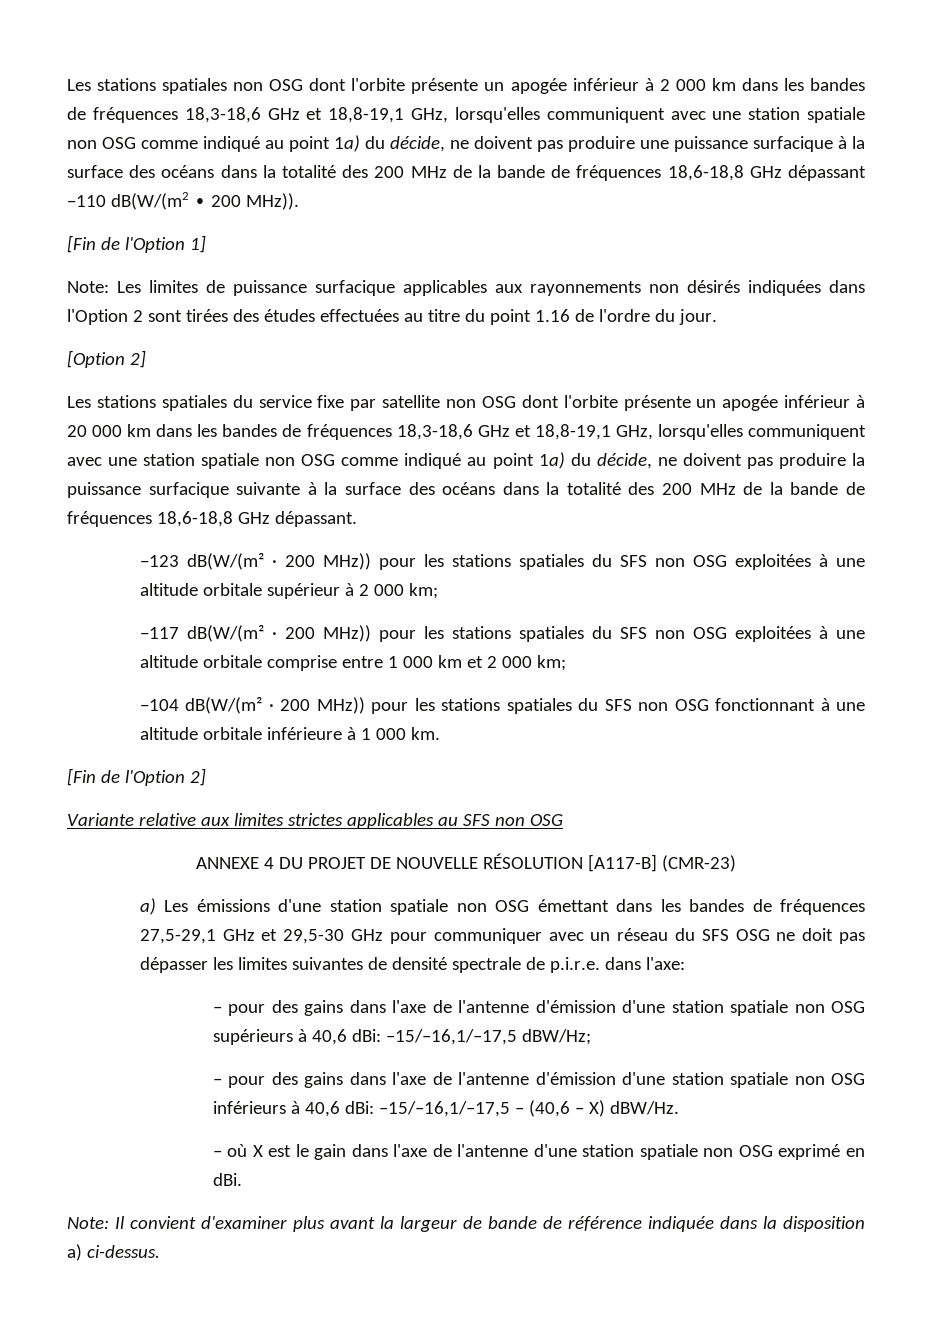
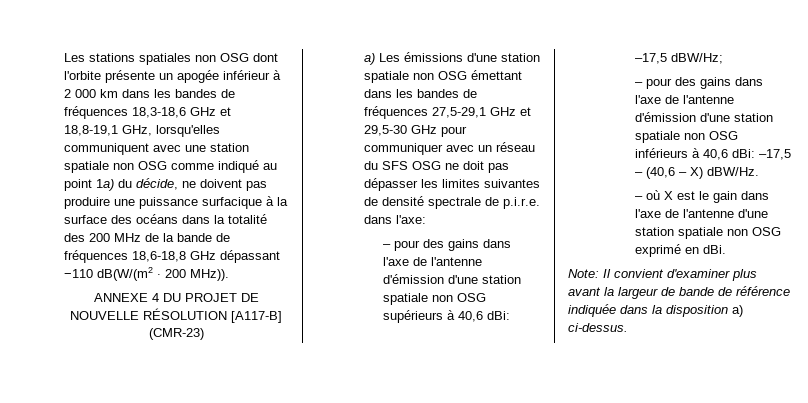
- [Fin de l'Option 1]
- Note: Les limites de puissance surfacique applicables aux rayonnements non désirés indiquées dans l'Option 2 sont tirées des études effectuées au titre du point 1.16 de l'ordre du jour.
- [Option 2]
- Les stations spatiales du service fixe par satellite non OSG dont l'orbite présente un apogée inférieur à 20 000 km dans les bandes de fréquences 18,3-18,6 GHz et 18,8-19,1 GHz, lorsqu'elles communiquent avec une station spatiale non OSG comme indiqué au point 1a) du décide, ne doivent pas produire la puissance surfacique suivante à la surface des océans dans la totalité des 200 MHz de la bande de fréquences 18,6-18,8 GHz dépassant.
- −123 dB(W/(m² · 200 MHz)) pour les stations spatiales du SFS non OSG exploitées à une altitude orbitale supérieur à 2 000 km;
- −117 dB(W/(m² · 200 MHz)) pour les stations spatiales du SFS non OSG exploitées à une altitude orbitale comprise entre 1 000 km et 2 000 km;
- −104 dB(W/(m² · 200 MHz)) pour les stations spatiales du SFS non OSG fonctionnant à une altitude orbitale inférieure à 1 000 km.
- [Fin de l'Option 2]
- Variante relative aux limites strictes applicables au SFS non OSG
- – pour des gains dans l'axe de l'antenne d'émission d'une station spatiale non OSG supérieurs à 40,6 dBi: –15/–16,1/–17,5 dBW/Hz;
+ – pour des gains dans l'axe de l'antenne d'émission d'une station spatiale non OSG supérieurs à 40,6 dBi: –17,5 dBW/Hz;
- – pour des gains dans l'axe de l'antenne d'émission d'une station spatiale non OSG inférieurs à 40,6 dBi: –15/–16,1/–17,5 – (40,6 – X) dBW/Hz.
+ – pour des gains dans l'axe de l'antenne d'émission d'une station spatiale non OSG inférieurs à 40,6 dBi: –17,5 – (40,6 – X) dBW/Hz.

